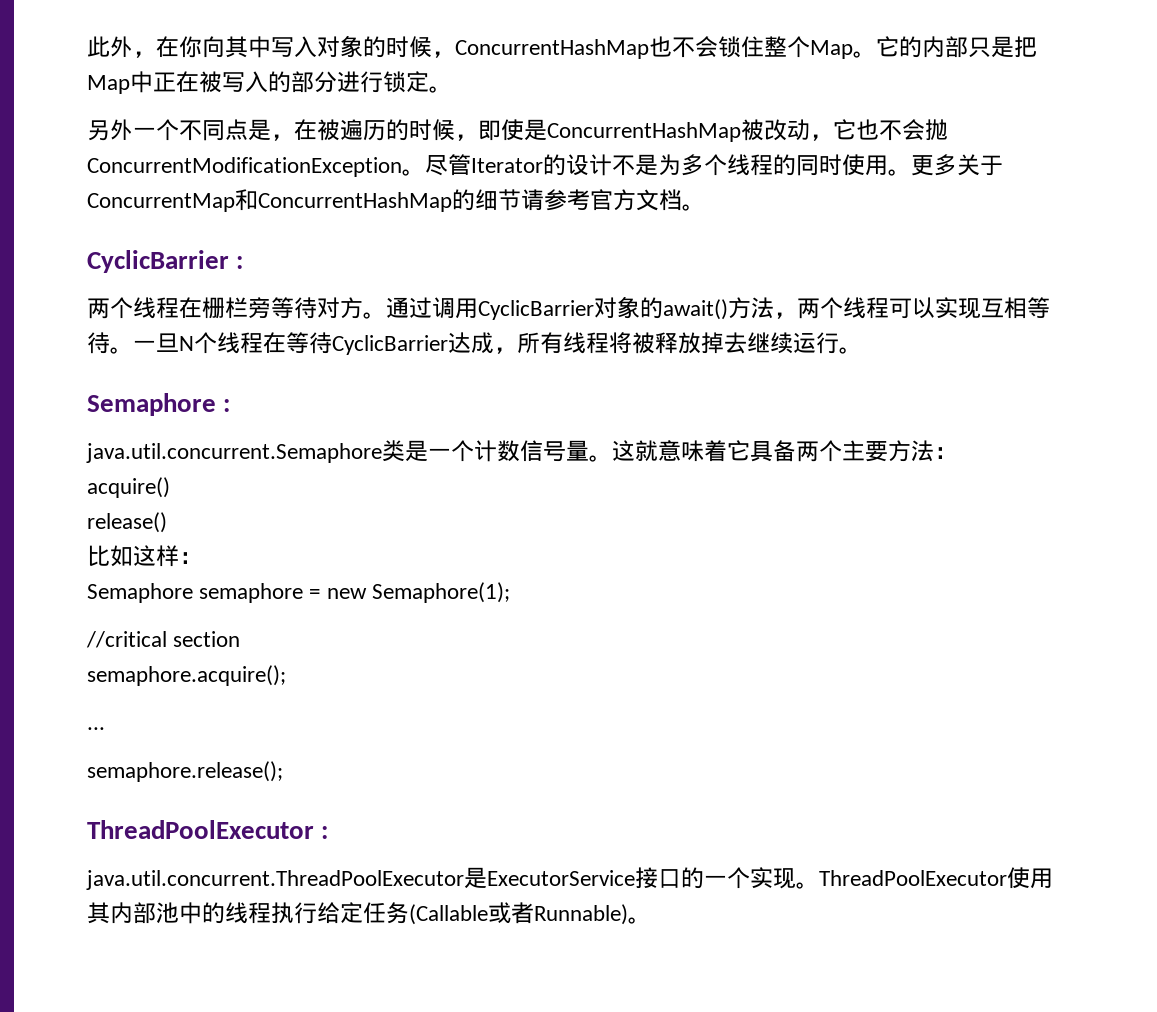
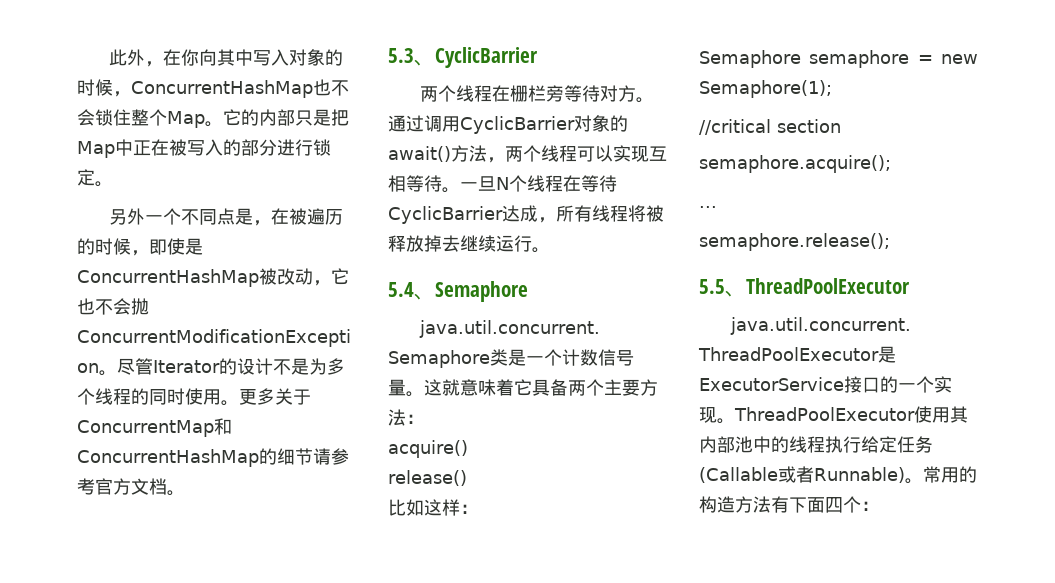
- CyclicBarrier :
+ 5.3、CyclicBarrier
- Semaphore :
+ 5.4、Semaphore
- ThreadPoolExecutor :
+ 5.5、ThreadPoolExecutor
+ 常用的构造方法有下面四个：

